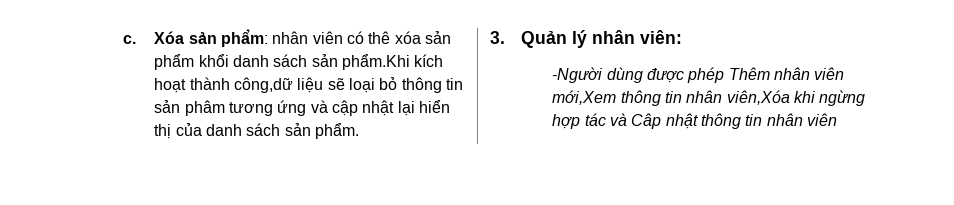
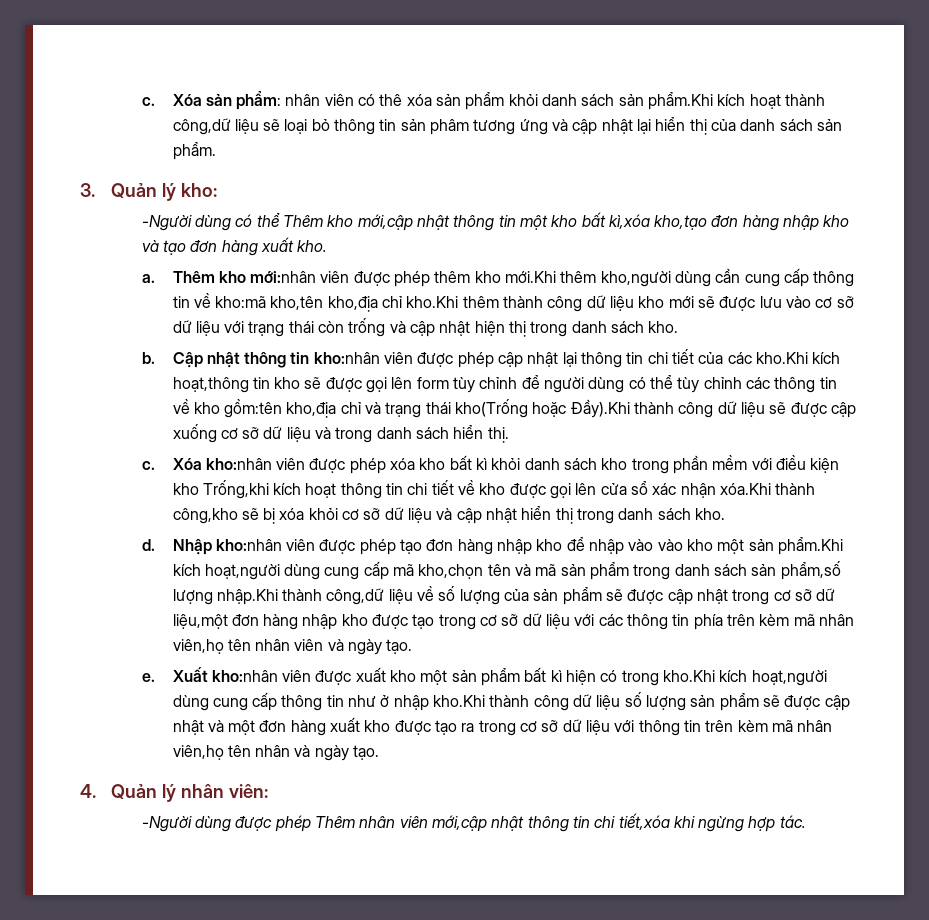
- Xóa sản phẩm: nhân viên có thê xóa sản phẩm khổi danh sách sản phẩm.Khi kích hoạt thành công,dữ liệu sẽ loại bỏ thông tin sản phâm tương ứng và cập nhật lại hiển thị của danh sách sản phẩm.
+ Xóa sản phẩm: nhân viên có thê xóa sản phẩm khỏi danh sách sản phẩm.Khi kích hoạt thành công,dữ liệu sẽ loại bỏ thông tin sản phâm tương ứng và cập nhật lại hiển thị của danh sách sản phẩm.
- 3. Quản lý nhân viên:
+ 3. Quản lý kho:
+ -Người dùng có thể Thêm kho mới,cập nhật thông tin một kho bất kì,xóa kho,tạo đơn hàng nhập kho và tạo đơn hàng xuất kho.
+ a. Thêm kho mới:nhân viên được phép thêm kho mới.Khi thêm kho,người dùng cần cung cấp thông tin về kho:mã kho,tên kho,địa chỉ kho.Khi thêm thành công dữ liệu kho mới sẽ được lưu vào cơ sỡ dữ liệu với trạng thái còn trống và cập nhật hiện thị trong danh sách kho.
+ b. Cập nhật thông tin kho:nhân viên được phép cập nhật lại thông tin chi tiết của các kho.Khi kích hoạt,thông tin kho sẽ được gọi lên form tùy chỉnh để người dùng có thể tùy chỉnh các thông tin về kho gồm:tên kho,địa chỉ và trạng thái kho(Trống hoặc Đầy).Khi thành công dữ liệu sẽ được cập xuống cơ sỡ dữ liệu và trong danh sách hiển thị.
+ c. Xóa kho:nhân viên được phép xóa kho bất kì khỏi danh sách kho trong phần mềm với điều kiện kho Trống,khi kích hoạt thông tin chi tiết về kho được gọi lên cửa sổ xác nhận xóa.Khi thành công,kho sẽ bị xóa khỏi cơ sỡ dữ liệu và cập nhật hiển thị trong danh sách kho.
+ d. Nhập kho:nhân viên được phép tạo đơn hàng nhập kho để nhập vào vào kho một sản phẩm.Khi kích hoạt,người dùng cung cấp mã kho,chọn tên và mã sản phẩm trong danh sách sản phẩm,số lượng nhập.Khi thành công,dữ liệu về số lượng của sản phẩm sẽ được cập nhật trong cơ sỡ dữ liệu,một đơn hàng nhập kho được tạo trong cơ sỡ dữ liệu với các thông tin phía trên kèm mã nhân viên,họ tên nhân viên và ngày tạo.
+ e. Xuất kho:nhân viên được xuất kho một sản phẩm bất kì hiện có trong kho.Khi kích hoạt,người dùng cung cấp thông tin như ở nhập kho.Khi thành công dữ liệu số lượng sản phẩm sẽ được cập nhật và một đơn hàng xuất kho được tạo ra trong cơ sỡ dữ liệu với thông tin trên kèm mã nhân viên,họ tên nhân và ngày tạo.
+ 4. Quản lý nhân viên:
- -Người dùng được phép Thêm nhân viên mới,Xem thông tin nhân viên,Xóa khi ngừng hợp tác và Câp nhật thông tin nhân viên
+ -Người dùng được phép Thêm nhân viên mới,cập nhật thông tin chi tiết,xóa khi ngừng hợp tác.

